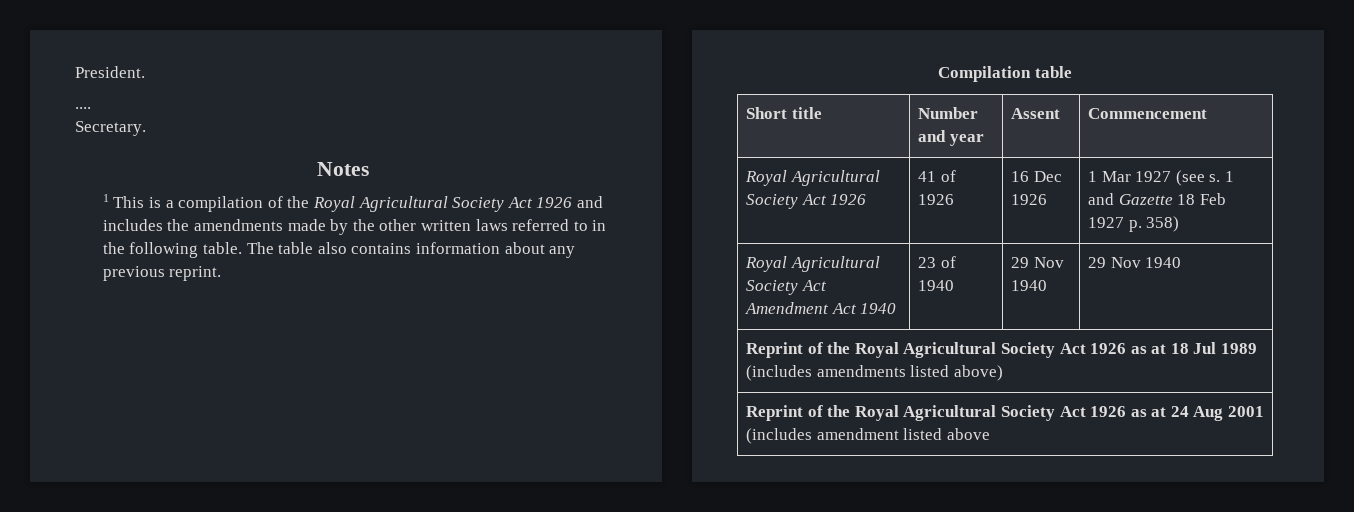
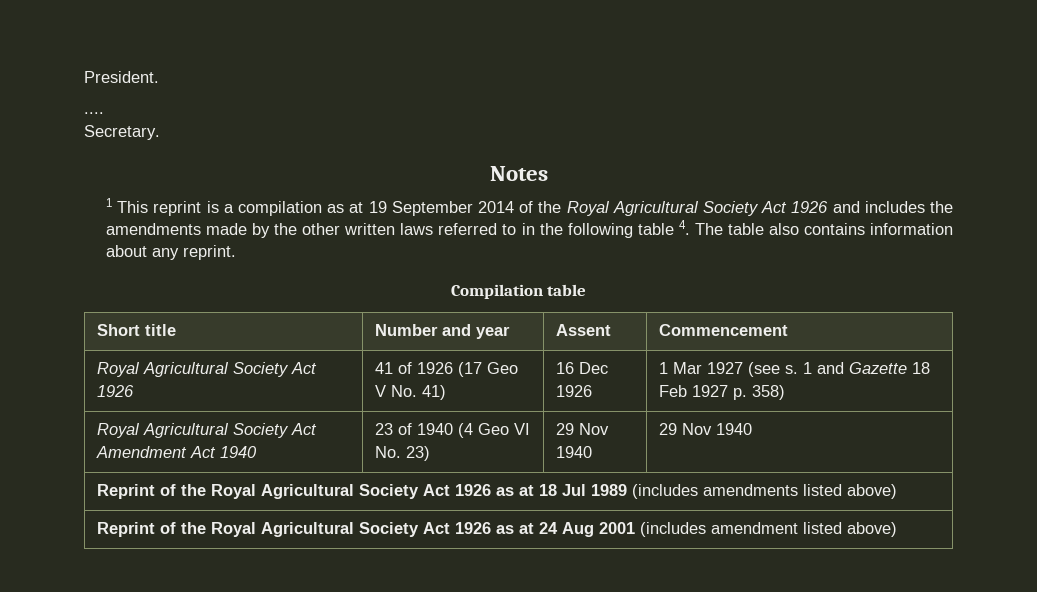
- 1 This is a compilation of the Royal Agricultural Society Act 1926 and includes the amendments made by the other written laws referred to in the following table. The table also contains information about any previous reprint.
+ 1 This reprint is a compilation as at 19 September 2014 of the Royal Agricultural Society Act 1926 and includes the amendments made by the other written laws referred to in the following table 4. The table also contains information about any reprint.
- Royal Agricultural Society Act 1926 | 41 of 1926 | 16 Dec 1926 | 1 Mar 1927 (see s. 1 and Gazette 18 Feb 1927 p. 358)
+ Royal Agricultural Society Act 1926 | 41 of 1926 (17 Geo V No. 41) | 16 Dec 1926 | 1 Mar 1927 (see s. 1 and Gazette 18 Feb 1927 p. 358)
- Royal Agricultural Society Act Amendment Act 1940 | 23 of 1940 | 29 Nov 1940 | 29 Nov 1940
+ Royal Agricultural Society Act Amendment Act 1940 | 23 of 1940 (4 Geo VI No. 23) | 29 Nov 1940 | 29 Nov 1940
- Reprint of the Royal Agricultural Society Act 1926 as at 24 Aug 2001 (includes amendment listed above
+ Reprint of the Royal Agricultural Society Act 1926 as at 24 Aug 2001 (includes amendment listed above)

